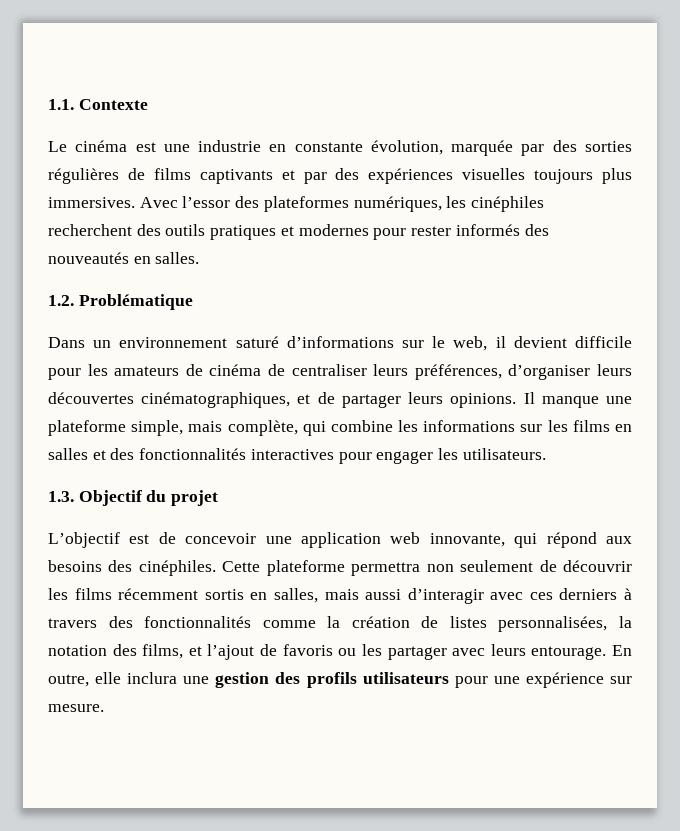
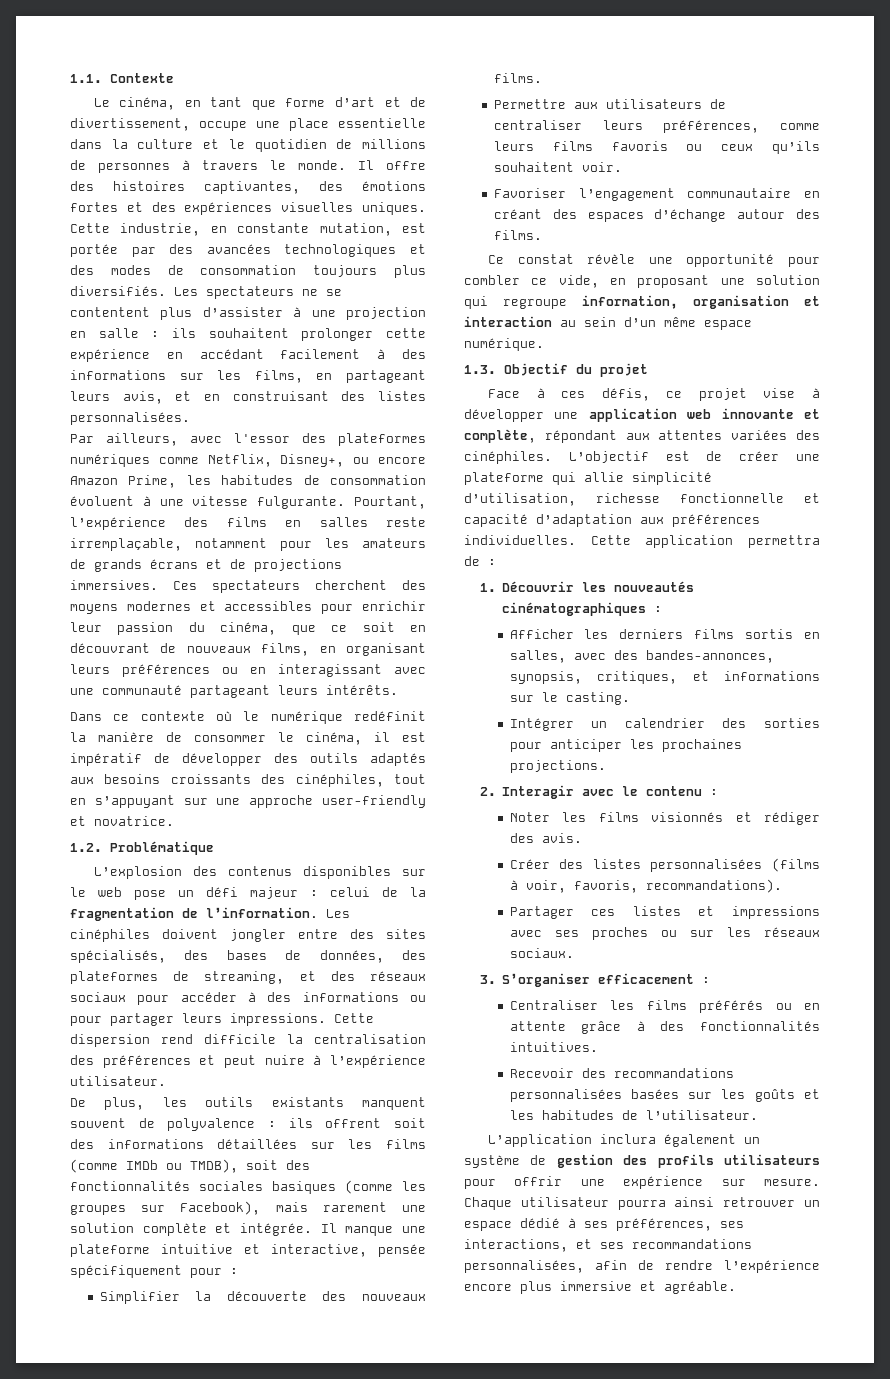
- Le cinéma est une industrie en constante évolution, marquée par des sorties régulières de films captivants et par des expériences visuelles toujours plus immersives. Avec l’essor des plateformes numériques, les cinéphiles recherchent des outils pratiques et modernes pour rester informés des nouveautés en salles.
+ Le cinéma, en tant que forme d’art et de divertissement, occupe une place essentielle dans la culture et le quotidien de millions de personnes à travers le monde. Il offre des histoires captivantes, des émotions fortes et des expériences visuelles uniques. Cette industrie, en constante mutation, est portée par des avancées technologiques et des modes de consommation toujours plus diversifiés. Les spectateurs ne se contentent plus d’assister à une projection en salle : ils souhaitent prolonger cette expérience en accédant facilement à des informations sur les films, en partageant leurs avis, et en construisant des listes personnalisées.
+ Par ailleurs, avec l'essor des plateformes numériques comme Netflix, Disney+, ou encore Amazon Prime, les habitudes de consommation évoluent à une vitesse fulgurante. Pourtant, l’expérience des films en salles reste irremplaçable, notamment pour les amateurs de grands écrans et de projections immersives. Ces spectateurs cherchent des moyens modernes et accessibles pour enrichir leur passion du cinéma, que ce soit en découvrant de nouveaux films, en organisant leurs préférences ou en interagissant avec une communauté partageant leurs intérêts.
+ Dans ce contexte où le numérique redéfinit la manière de consommer le cinéma, il est impératif de développer des outils adaptés aux besoins croissants des cinéphiles, tout en s’appuyant sur une approche user-friendly et novatrice.
  1.2. Problématique
- Dans un environnement saturé d’informations sur le web, il devient difficile pour les amateurs de cinéma de centraliser leurs préférences, d’organiser leurs découvertes cinématographiques, et de partager leurs opinions. Il manque une plateforme simple, mais complète, qui combine les informations sur les films en salles et des fonctionnalités interactives pour engager les utilisateurs.
+ L’explosion des contenus disponibles sur le web pose un défi majeur : celui de la fragmentation de l’information. Les cinéphiles doivent jongler entre des sites spécialisés, des bases de données, des plateformes de streaming, et des réseaux sociaux pour accéder à des informations ou pour partager leurs impressions. Cette dispersion rend difficile la centralisation des préférences et peut nuire à l’expérience utilisateur.
+ De plus, les outils existants manquent souvent de polyvalence : ils offrent soit des informations détaillées sur les films (comme IMDb ou TMDB), soit des fonctionnalités sociales basiques (comme les groupes sur Facebook), mais rarement une solution complète et intégrée. Il manque une plateforme intuitive et interactive, pensée spécifiquement pour :
+ Simplifier la découverte des nouveaux films.
+ Permettre aux utilisateurs de centraliser leurs préférences, comme leurs films favoris ou ceux qu’ils souhaitent voir.
+ Favoriser l’engagement communautaire en créant des espaces d’échange autour des films.
+ Ce constat révèle une opportunité pour combler ce vide, en proposant une solution qui regroupe information, organisation et interaction au sein d’un même espace numérique.
  1.3. Objectif du projet
- L’objectif est de concevoir une application web innovante, qui répond aux besoins des cinéphiles. Cette plateforme permettra non seulement de découvrir les films récemment sortis en salles, mais aussi d’interagir avec ces derniers à travers des fonctionnalités comme la création de listes personnalisées, la notation des films, et l’ajout de favoris ou les partager avec leurs entourage. En outre, elle inclura une gestion des profils utilisateurs pour une expérience sur mesure.
+ Face à ces défis, ce projet vise à développer une application web innovante et complète, répondant aux attentes variées des cinéphiles. L’objectif est de créer une plateforme qui allie simplicité d’utilisation, richesse fonctionnelle et capacité d’adaptation aux préférences individuelles. Cette application permettra de :
+ 1. Découvrir les nouveautés cinématographiques :
+ Afficher les derniers films sortis en salles, avec des bandes-annonces, synopsis, critiques, et informations sur le casting.
+ Intégrer un calendrier des sorties pour anticiper les prochaines projections.
+ 2. Interagir avec le contenu :
+ Noter les films visionnés et rédiger des avis.
+ Créer des listes personnalisées (films à voir, favoris, recommandations).
+ Partager ces listes et impressions avec ses proches ou sur les réseaux sociaux.
+ 3. S’organiser efficacement :
+ Centraliser les films préférés ou en attente grâce à des fonctionnalités intuitives.
+ Recevoir des recommandations personnalisées basées sur les goûts et les habitudes de l’utilisateur.
+ L’application inclura également un système de gestion des profils utilisateurs pour offrir une expérience sur mesure.
+ Chaque utilisateur pourra ainsi retrouver un espace dédié à ses préférences, ses interactions, et ses recommandations personnalisées, afin de rendre l’expérience encore plus immersive et agréable.

